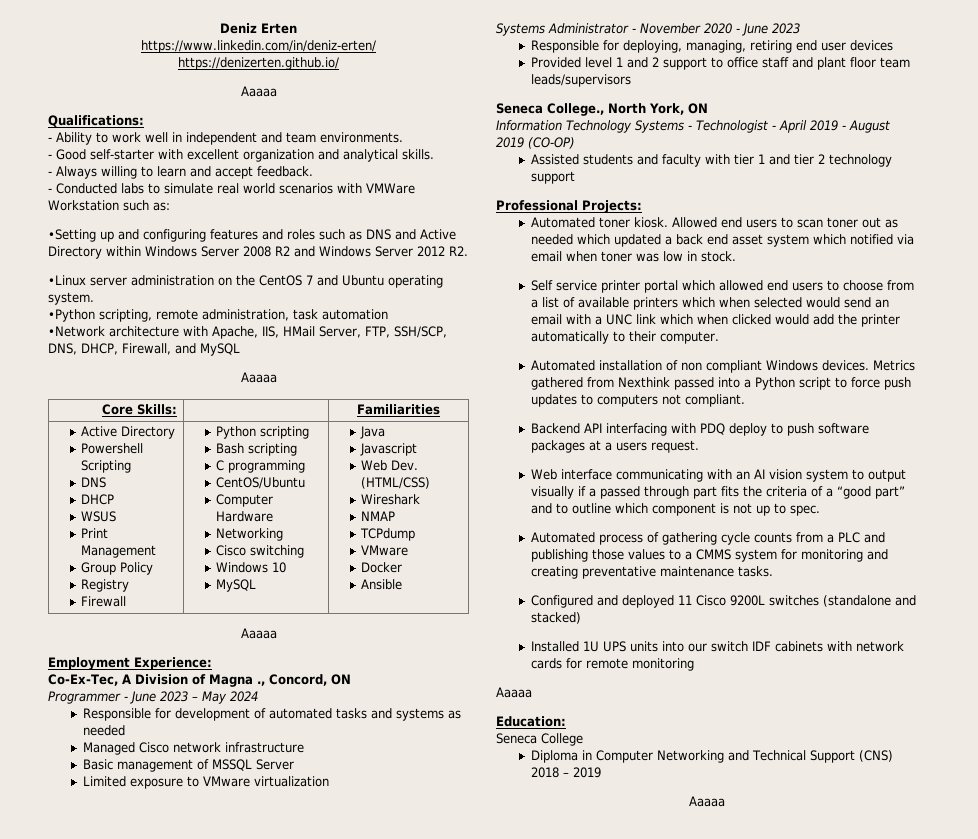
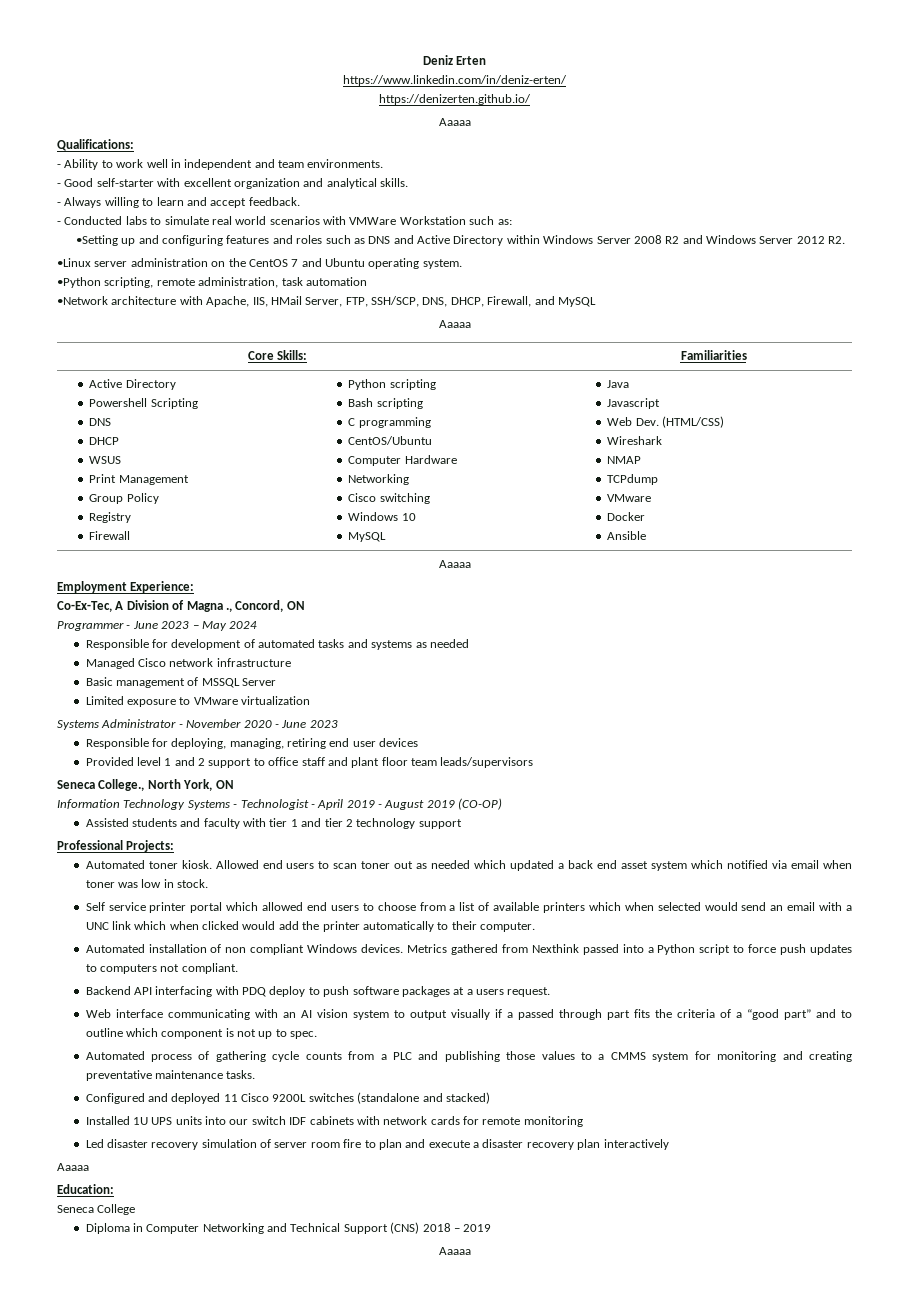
+ Led disaster recovery simulation of server room fire to plan and execute a disaster recovery plan interactively

